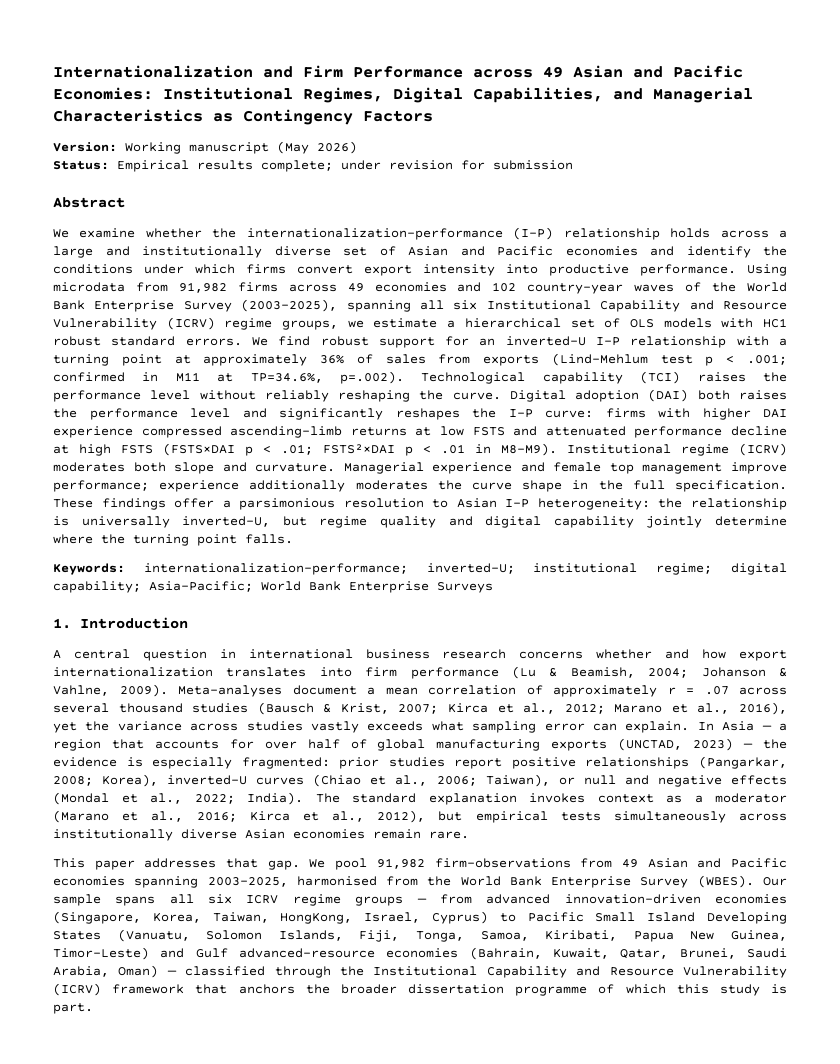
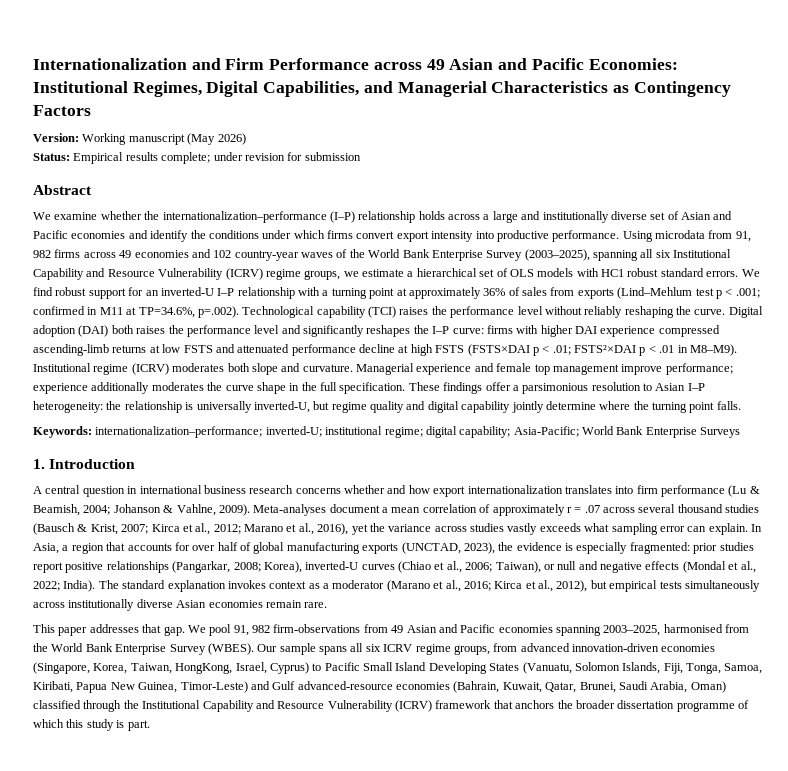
- Using microdata from 91,982 firms across 49 economies and 102 country-year waves of the World Bank Enterprise Survey (2003–2025), spanning all six Institutional Capability and Resource Vulnerability (ICRV) regime groups, we estimate a hierarchical set of OLS models with HC1 robust standard errors.
+ Using microdata from 91, 982 firms across 49 economies and 102 country-year waves of the World Bank Enterprise Survey (2003–2025), spanning all six Institutional Capability and Resource Vulnerability (ICRV) regime groups, we estimate a hierarchical set of OLS models with HC1 robust standard errors.
- In Asia — a region that accounts for over half of global manufacturing exports (UNCTAD, 2023) — the evidence is especially fragmented: prior studies report positive relationships (Pangarkar, 2008; Korea), inverted-U curves (Chiao et al., 2006; Taiwan), or null and negative effects (Mondal et al., 2022; India).
+ In Asia, a region that accounts for over half of global manufacturing exports (UNCTAD, 2023), the evidence is especially fragmented: prior studies report positive relationships (Pangarkar, 2008; Korea), inverted-U curves (Chiao et al., 2006; Taiwan), or null and negative effects (Mondal et al., 2022; India).
- We pool 91,982 firm-observations from 49 Asian and Pacific economies spanning 2003–2025, harmonised from the World Bank Enterprise Survey (WBES).
+ We pool 91, 982 firm-observations from 49 Asian and Pacific economies spanning 2003–2025, harmonised from the World Bank Enterprise Survey (WBES).
- Our sample spans all six ICRV regime groups — from advanced innovation-driven economies (Singapore, Korea, Taiwan, HongKong, Israel, Cyprus) to Pacific Small Island Developing States (Vanuatu, Solomon Islands, Fiji, Tonga, Samoa, Kiribati, Papua New Guinea, Timor-Leste) and Gulf advanced-resource economies (Bahrain, Kuwait, Qatar, Brunei, Saudi Arabia, Oman) — classified through the Institutional Capability and Resource Vulnerability (ICRV) framework that anchors the broader dissertation programme of which this study is part.
+ Our sample spans all six ICRV regime groups, from advanced innovation-driven economies (Singapore, Korea, Taiwan, HongKong, Israel, Cyprus) to Pacific Small Island Developing States (Vanuatu, Solomon Islands, Fiji, Tonga, Samoa, Kiribati, Papua New Guinea, Timor-Leste) and Gulf advanced-resource economies (Bahrain, Kuwait, Qatar, Brunei, Saudi Arabia, Oman) classified through the Institutional Capability and Resource Vulnerability (ICRV) framework that anchors the broader dissertation programme of which this study is part.

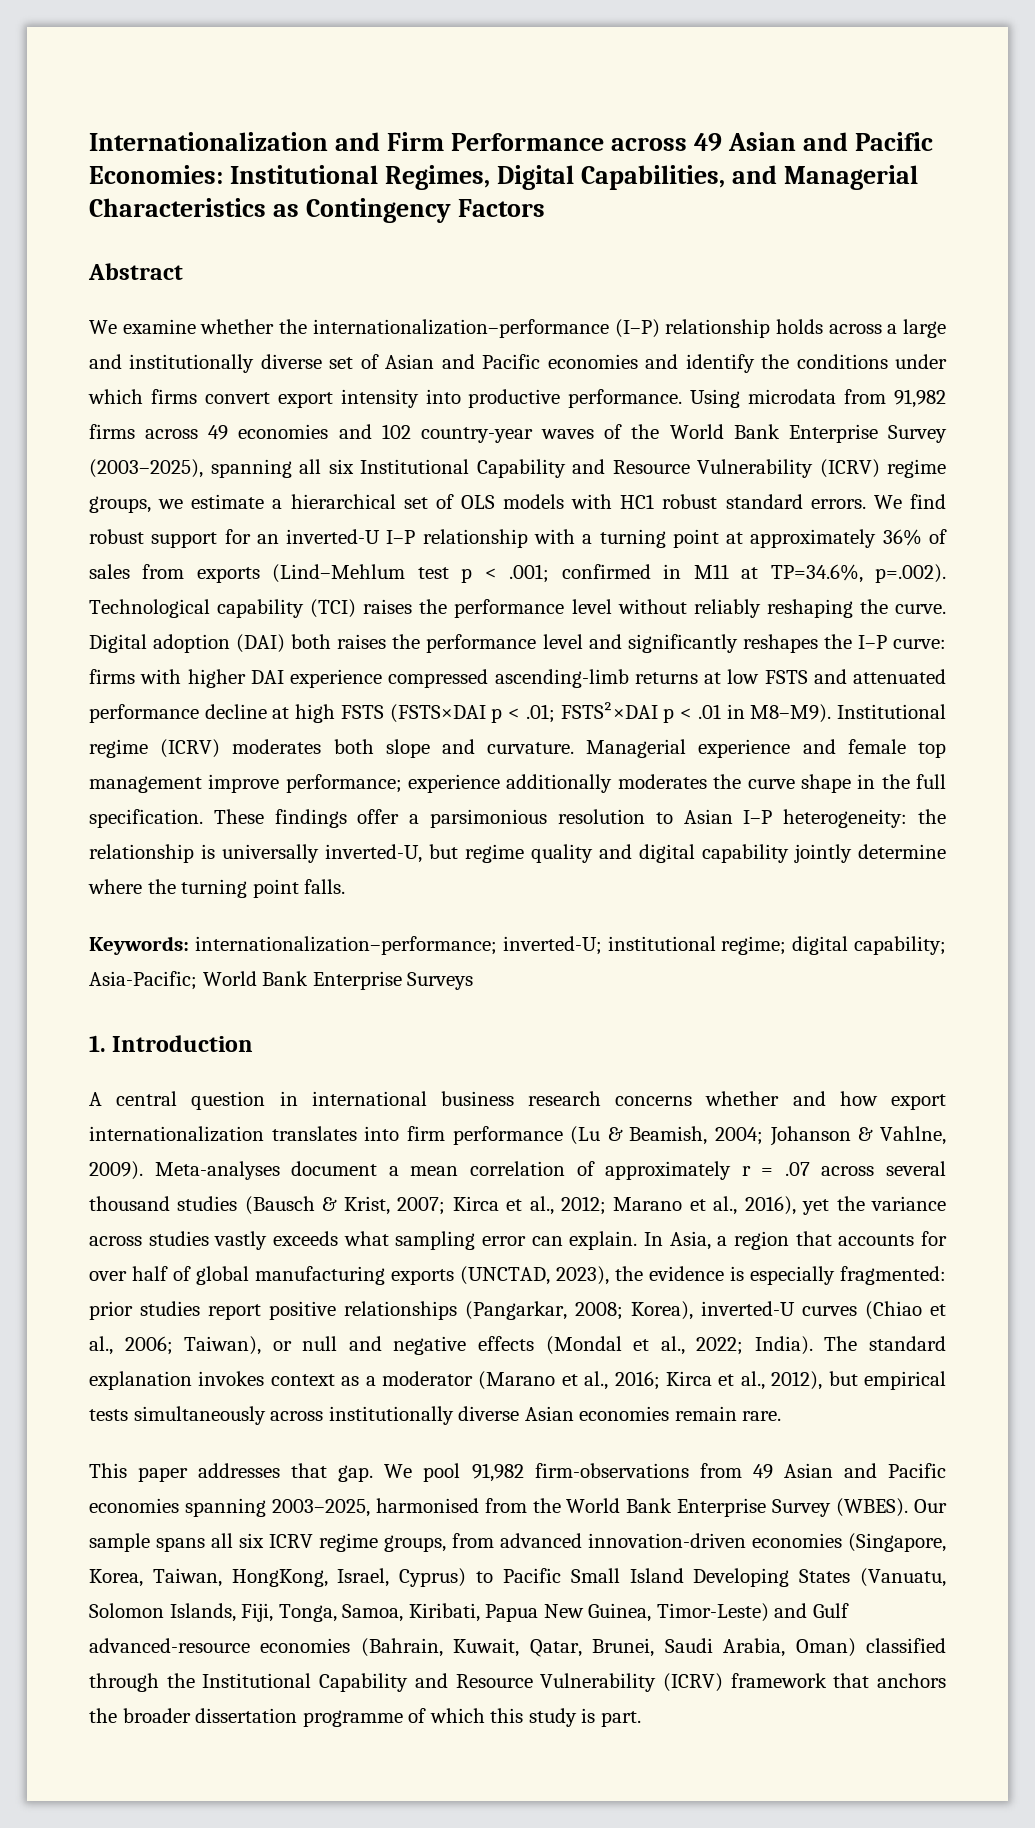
- Version: Working manuscript (May 2026)
- Status: Empirical results complete; under revision for submission
- Using microdata from 91, 982 firms across 49 economies and 102 country-year waves of the World Bank Enterprise Survey (2003–2025), spanning all six Institutional Capability and Resource Vulnerability (ICRV) regime groups, we estimate a hierarchical set of OLS models with HC1 robust standard errors.
+ Using microdata from 91,982 firms across 49 economies and 102 country-year waves of the World Bank Enterprise Survey (2003–2025), spanning all six Institutional Capability and Resource Vulnerability (ICRV) regime groups, we estimate a hierarchical set of OLS models with HC1 robust standard errors.
- We pool 91, 982 firm-observations from 49 Asian and Pacific economies spanning 2003–2025, harmonised from the World Bank Enterprise Survey (WBES).
+ We pool 91,982 firm-observations from 49 Asian and Pacific economies spanning 2003–2025, harmonised from the World Bank Enterprise Survey (WBES).

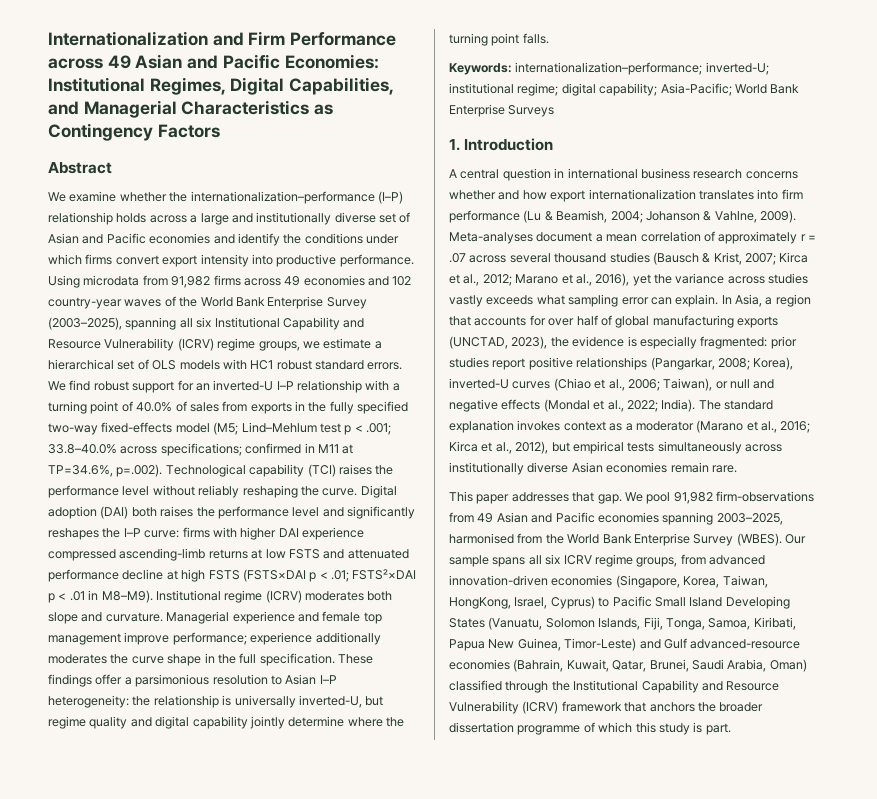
- We find robust support for an inverted-U I–P relationship with a turning point at approximately 36% of sales from exports (Lind–Mehlum test p < .001; confirmed in M11 at TP=34.6%, p=.002). Technological capability (TCI) raises the performance level without reliably reshaping the curve.
+ We find robust support for an inverted-U I–P relationship with a turning point of 40.0% of sales from exports in the fully specified two-way fixed-effects model (M5; Lind–Mehlum test p < .001; 33.8–40.0% across specifications; confirmed in M11 at TP=34.6%, p=.002). Technological capability (TCI) raises the performance level without reliably reshaping the curve.

